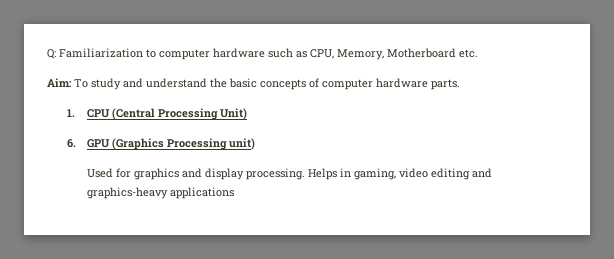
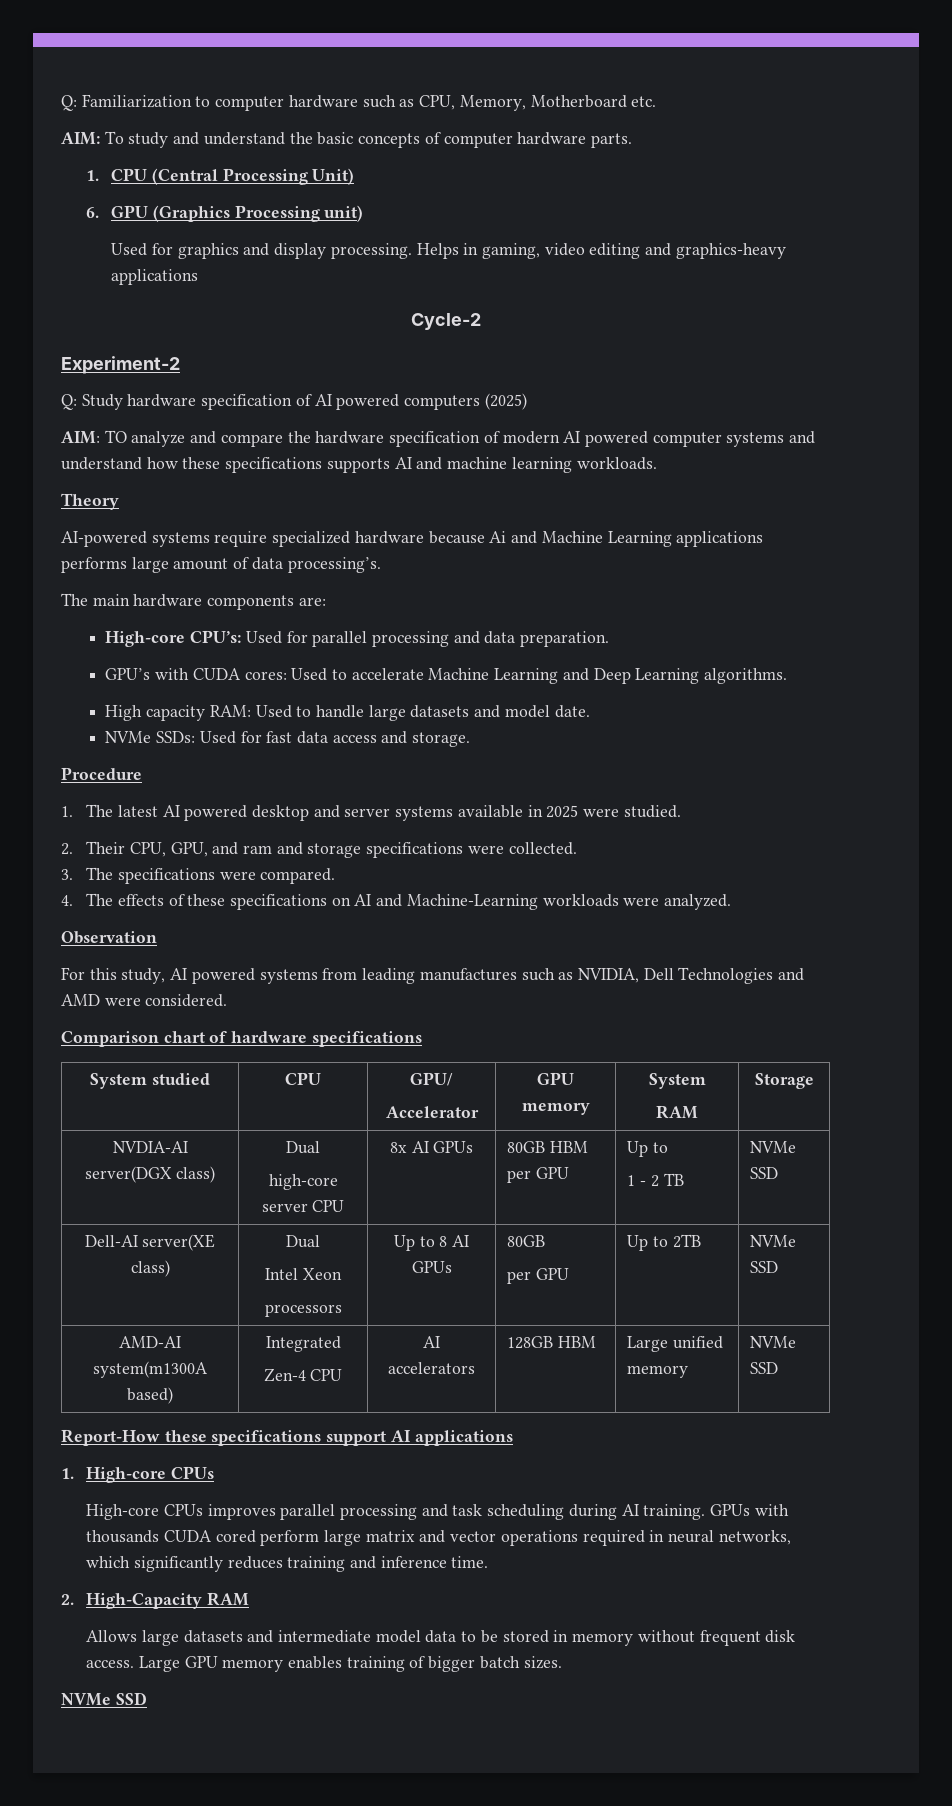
- Aim: To study and understand the basic concepts of computer hardware parts.
+ AIM: To study and understand the basic concepts of computer hardware parts.
+ Cycle-2
+ Experiment-2
+ Q: Study hardware specification of AI powered computers (2025)
+ AIM: TO analyze and compare the hardware specification of modern AI powered computer systems and understand how these specifications supports AI and machine learning workloads.
+ Theory
+ AI-powered systems require specialized hardware because Ai and Machine Learning applications performs large amount of data processing’s.
+ The main hardware components are:
+ High-core CPU’s: Used for parallel processing and data preparation.
+ GPU’s with CUDA cores: Used to accelerate Machine Learning and Deep Learning algorithms.
+ High capacity RAM: Used to handle large datasets and model date.
+ NVMe SSDs: Used for fast data access and storage.
+ Procedure
+ 1. The latest AI powered desktop and server systems available in 2025 were studied.
+ 2. Their CPU, GPU, and ram and storage specifications were collected.
+ 3. The specifications were compared.
+ 4. The effects of these specifications on AI and Machine-Learning workloads were analyzed.
+ Observation
+ For this study, AI powered systems from leading manufactures such as NVIDIA, Dell Technologies and AMD were considered.
+ Comparison chart of hardware specifications
+ System studied | CPU | GPU/
+ Accelerator | GPU memory | System
+ RAM | Storage
+ NVDIA-AI server(DGX class) | Dual
+ high-core server CPU | 8x AI GPUs | 80GB HBM per GPU | Up to
+ 1 - 2 TB | NVMe SSD
+ Dell-AI server(XE class) | Dual
+ Intel Xeon
+ processors | Up to 8 AI GPUs | 80GB
+ per GPU | Up to 2TB | NVMe SSD
+ AMD-AI system(m1300A based) | Integrated
+ Zen-4 CPU | AI accelerators | 128GB HBM | Large unified memory | NVMe SSD
+ Report-How these specifications support AI applications
+ 1. High-core CPUs
+ High-core CPUs improves parallel processing and task scheduling during AI training. GPUs with thousands CUDA cored perform large matrix and vector operations required in neural networks, which significantly reduces training and inference time.
+ 2. High-Capacity RAM
+ Allows large datasets and intermediate model data to be stored in memory without frequent disk access. Large GPU memory enables training of bigger batch sizes.
+ NVMe SSD

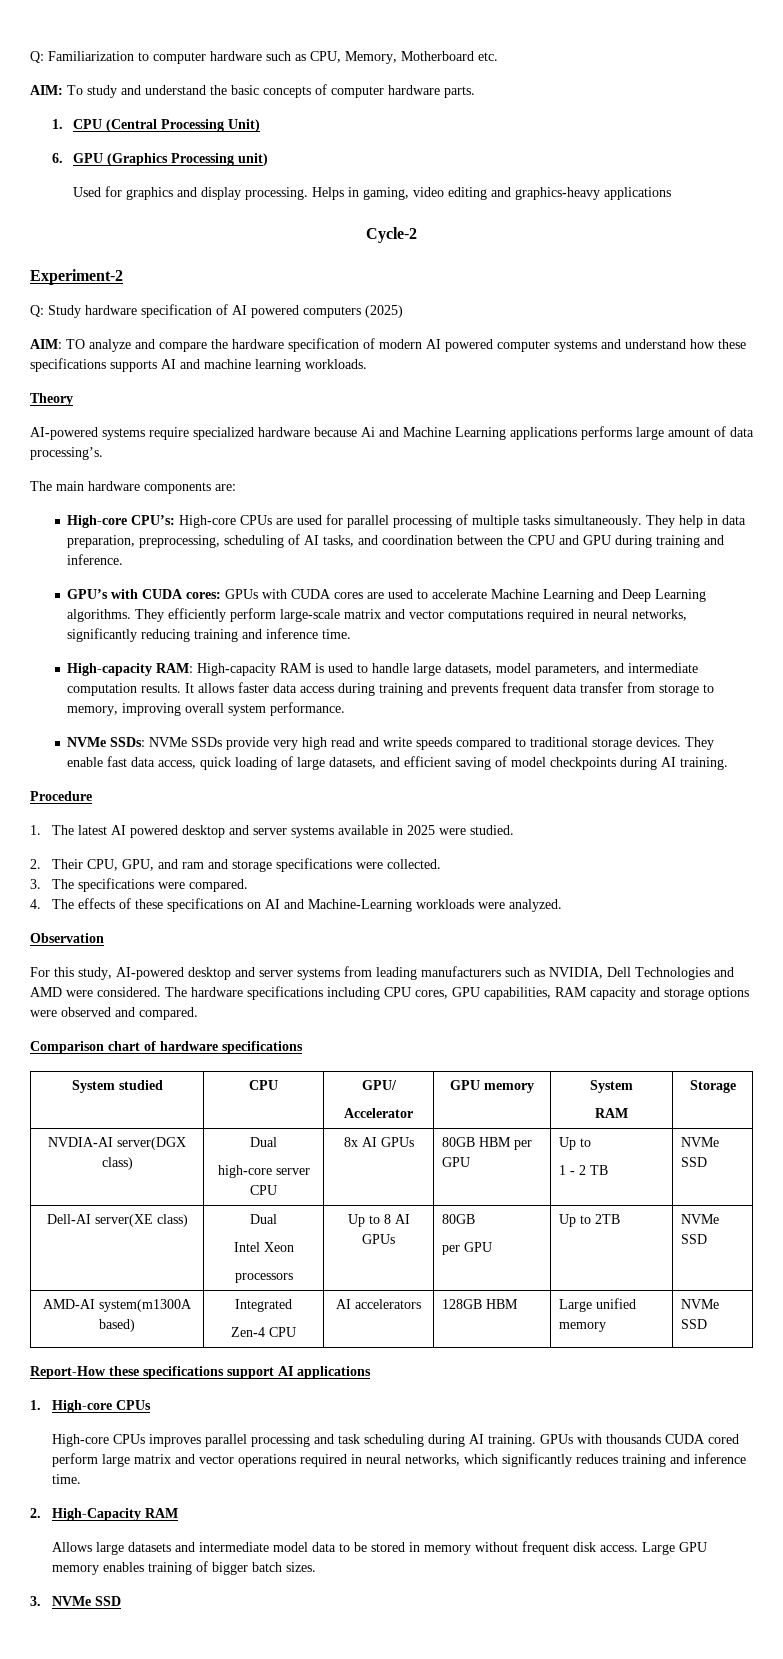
- High-core CPU’s: Used for parallel processing and data preparation.
- GPU’s with CUDA cores: Used to accelerate Machine Learning and Deep Learning algorithms.
- High capacity RAM: Used to handle large datasets and model date.
- NVMe SSDs: Used for fast data access and storage.
+ High-core CPU’s: High-core CPUs are used for parallel processing of multiple tasks simultaneously. They help in data preparation, preprocessing, scheduling of AI tasks, and coordination between the CPU and GPU during training and inference.
+ GPU’s with CUDA cores: GPUs with CUDA cores are used to accelerate Machine Learning and Deep Learning algorithms. They efficiently perform large-scale matrix and vector computations required in neural networks, significantly reducing training and inference time.
+ High-capacity RAM: High-capacity RAM is used to handle large datasets, model parameters, and intermediate computation results. It allows faster data access during training and prevents frequent data transfer from storage to memory, improving overall system performance.
+ NVMe SSDs: NVMe SSDs provide very high read and write speeds compared to traditional storage devices. They enable fast data access, quick loading of large datasets, and efficient saving of model checkpoints during AI training.
- For this study, AI powered systems from leading manufactures such as NVIDIA, Dell Technologies and AMD were considered.
+ For this study, AI-powered desktop and server systems from leading manufacturers such as NVIDIA, Dell Technologies and AMD were considered. The hardware specifications including CPU cores, GPU capabilities, RAM capacity and storage options were observed and compared.
  Large GPU memory enables training of bigger batch sizes.
- NVMe SSD
+ 3. NVMe SSD

